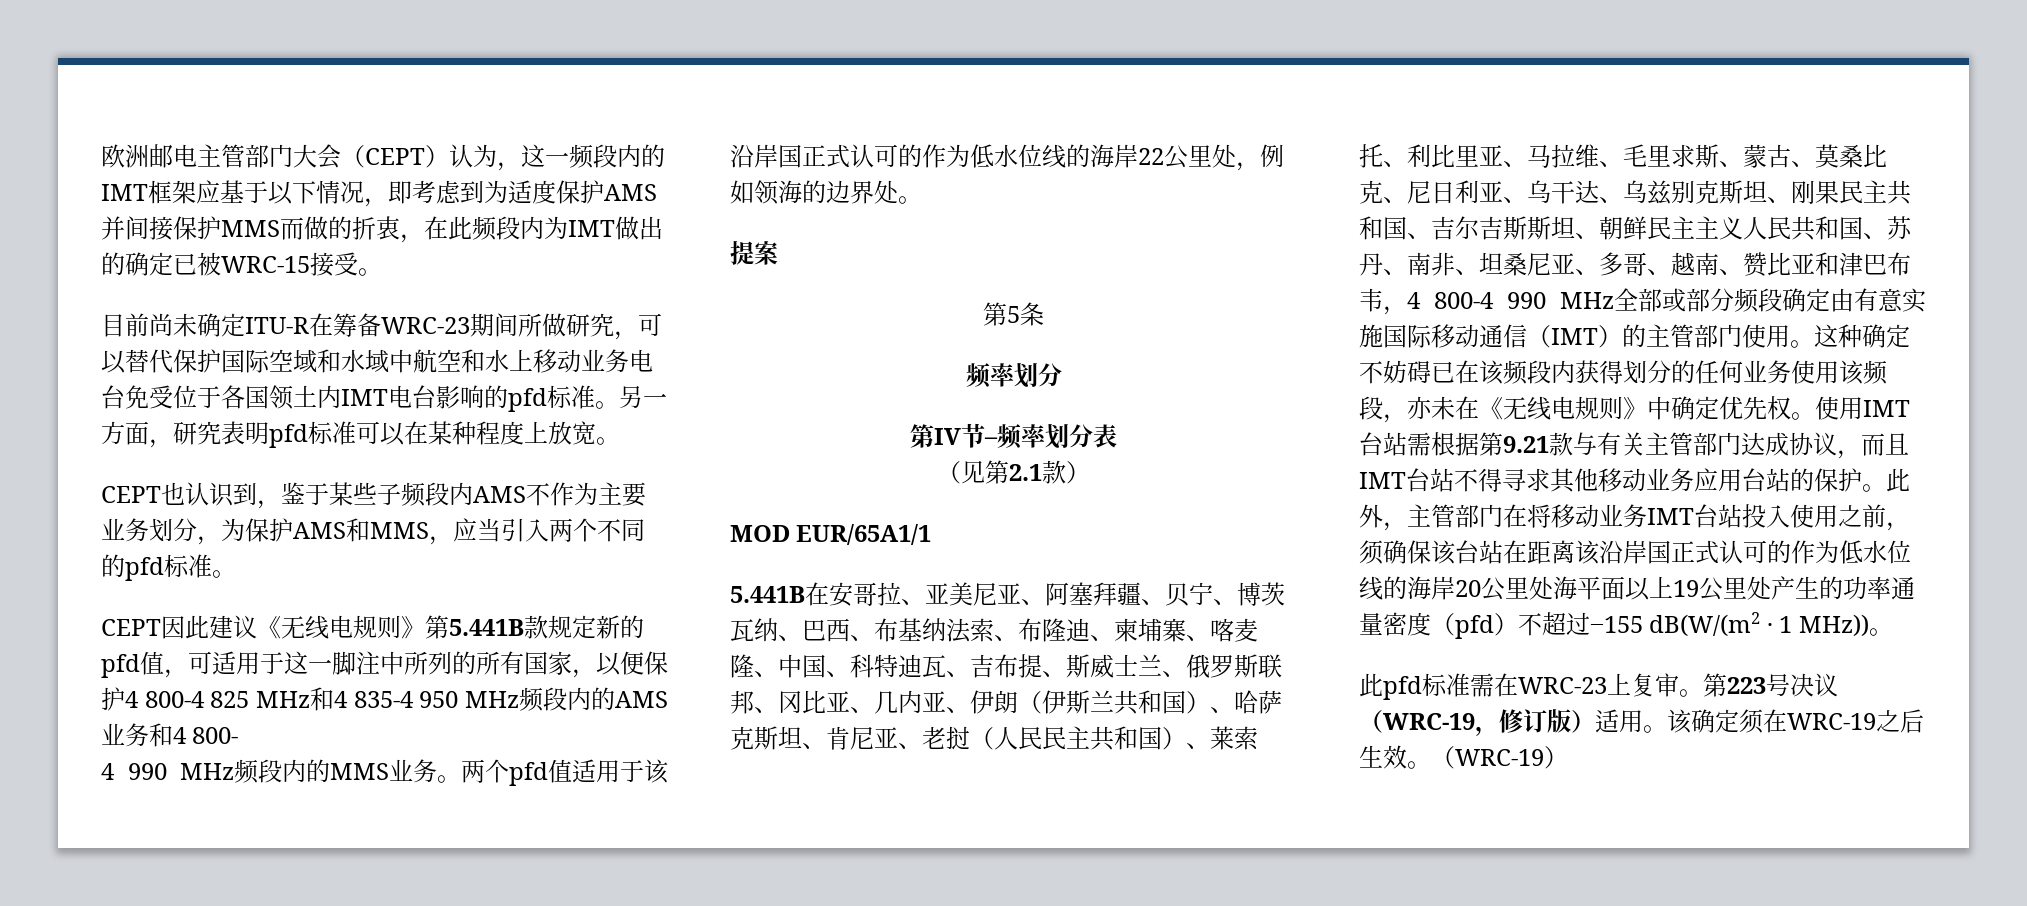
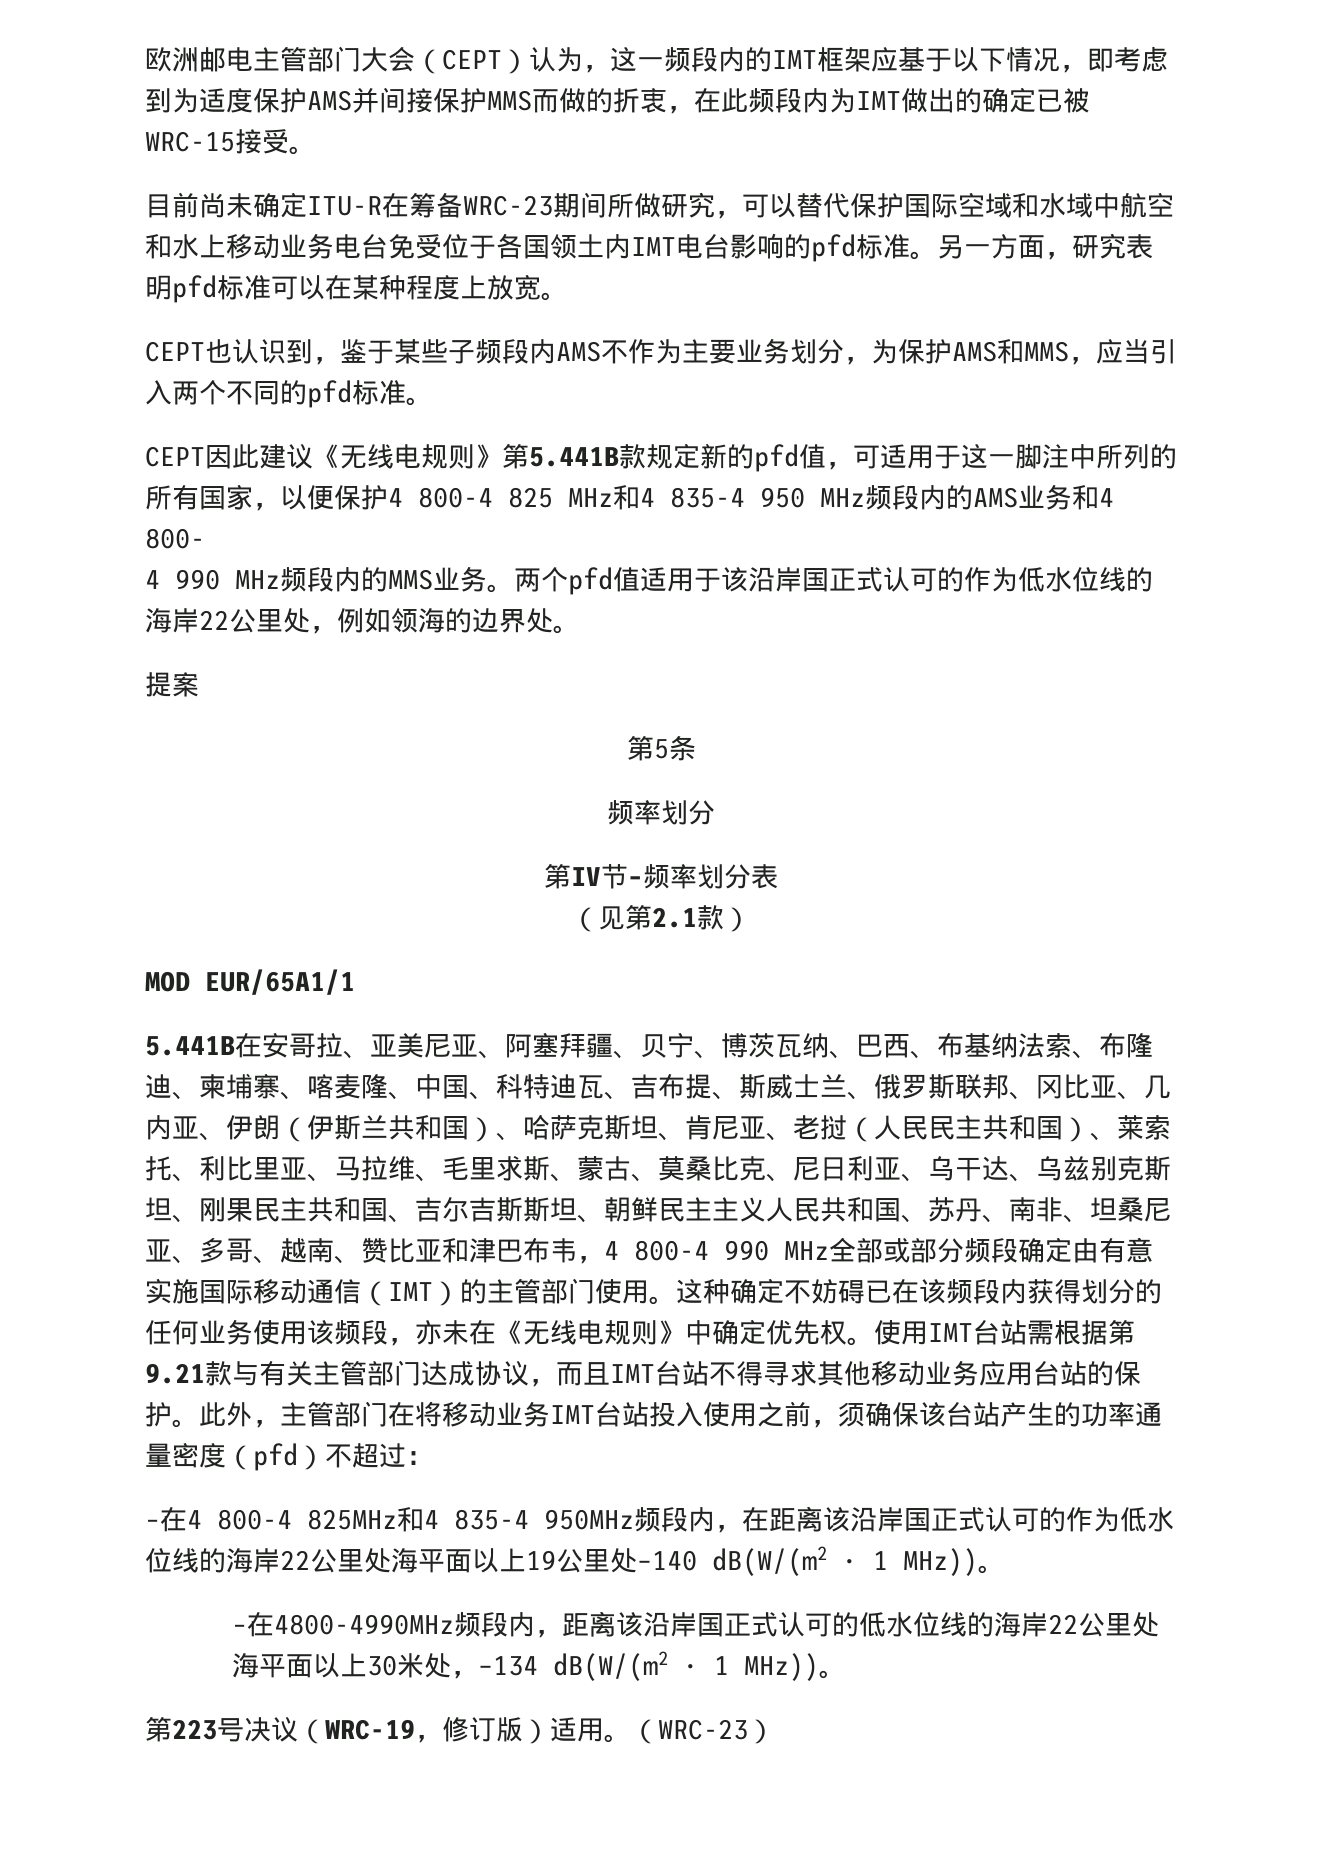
- 此外，主管部门在将移动业务IMT台站投入使用之前，须确保该台站在距离该沿岸国正式认可的作为低水位线的海岸20公里处海平面以上19公里处产生的功率通量密度（pfd）不超过−155 dB(W/(m2 · 1 MHz))。
- 此pfd标准需在WRC-23上复审。第223号决议（WRC-19，修订版）适用。
+ 此外，主管部门在将移动业务IMT台站投入使用之前，须确保该台站产生的功率通量密度（pfd）不超过：
+ –在4 800-4 825MHz和4 835-4 950MHz频段内，在距离该沿岸国正式认可的作为低水位线的海岸22公里处海平面以上19公里处−140 dB(W/(m2 · 1 MHz))。
+ –在4800-4990MHz频段内，距离该沿岸国正式认可的低水位线的海岸22公里处海平面以上30米处，−134 dB(W/(m2 · 1 MHz))。
+ 第223号决议（WRC-19，修订版）适用。
- 该确定须在WRC-19之后生效。（WRC-19）
+ （WRC-23）

